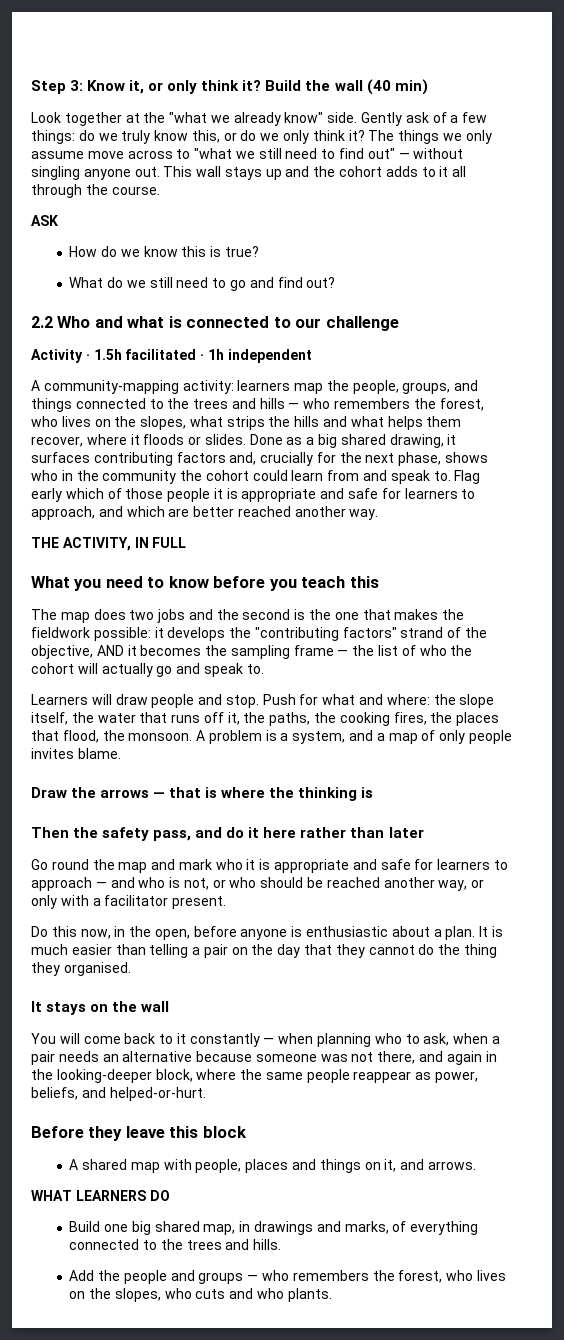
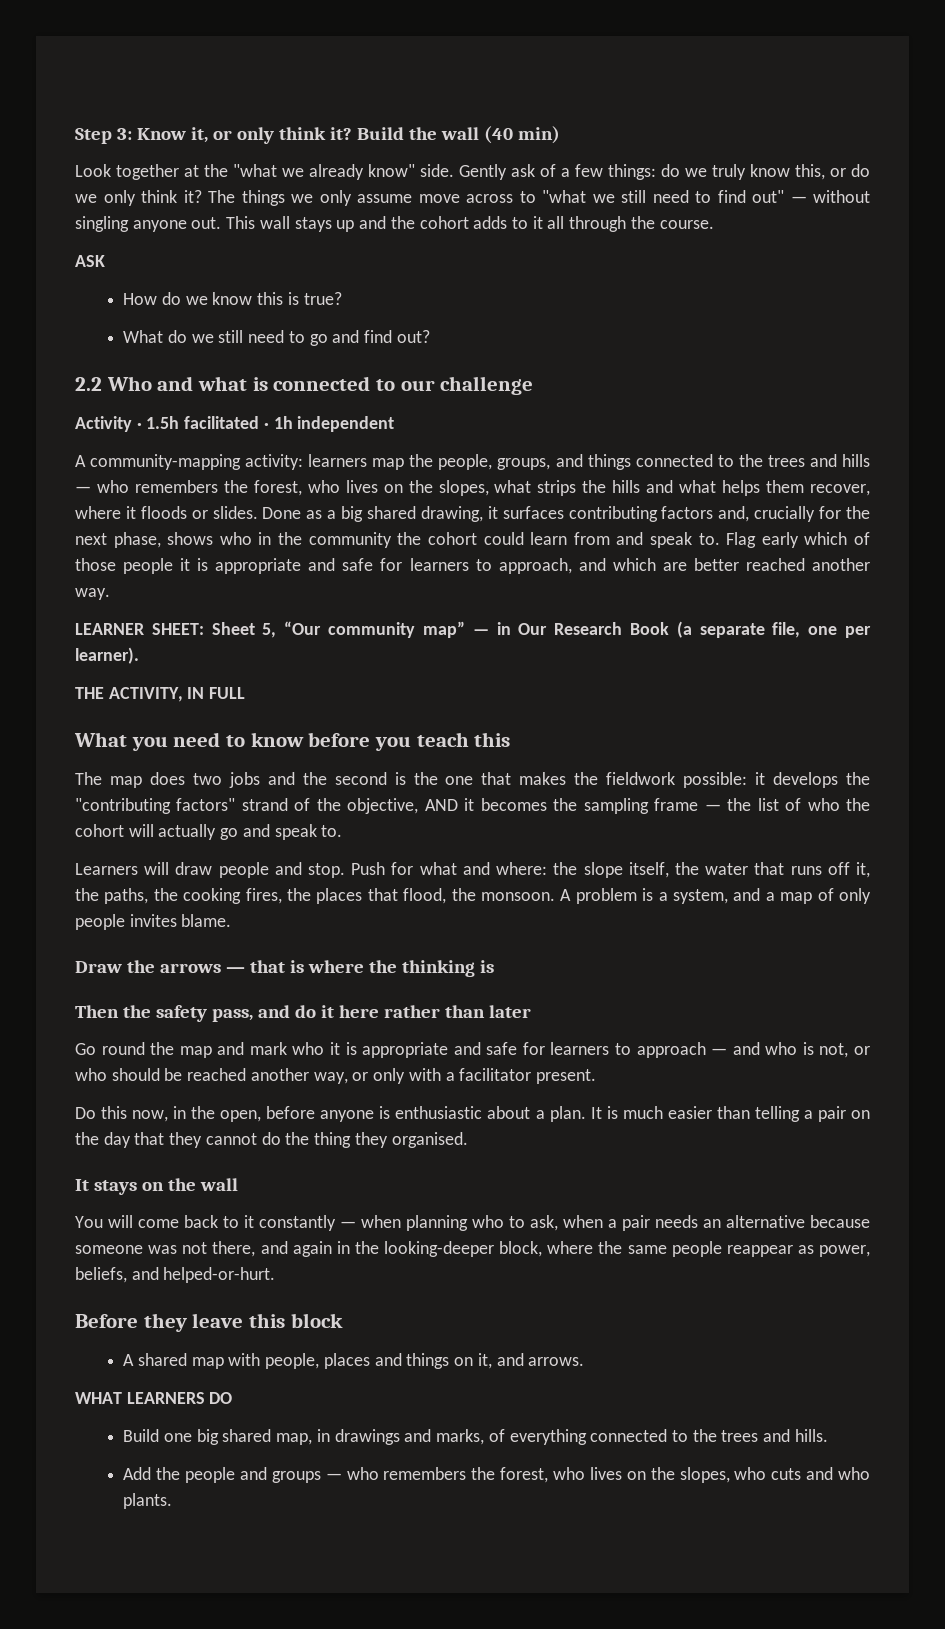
+ LEARNER SHEET: Sheet 5, “Our community map” — in Our Research Book (a separate file, one per learner).

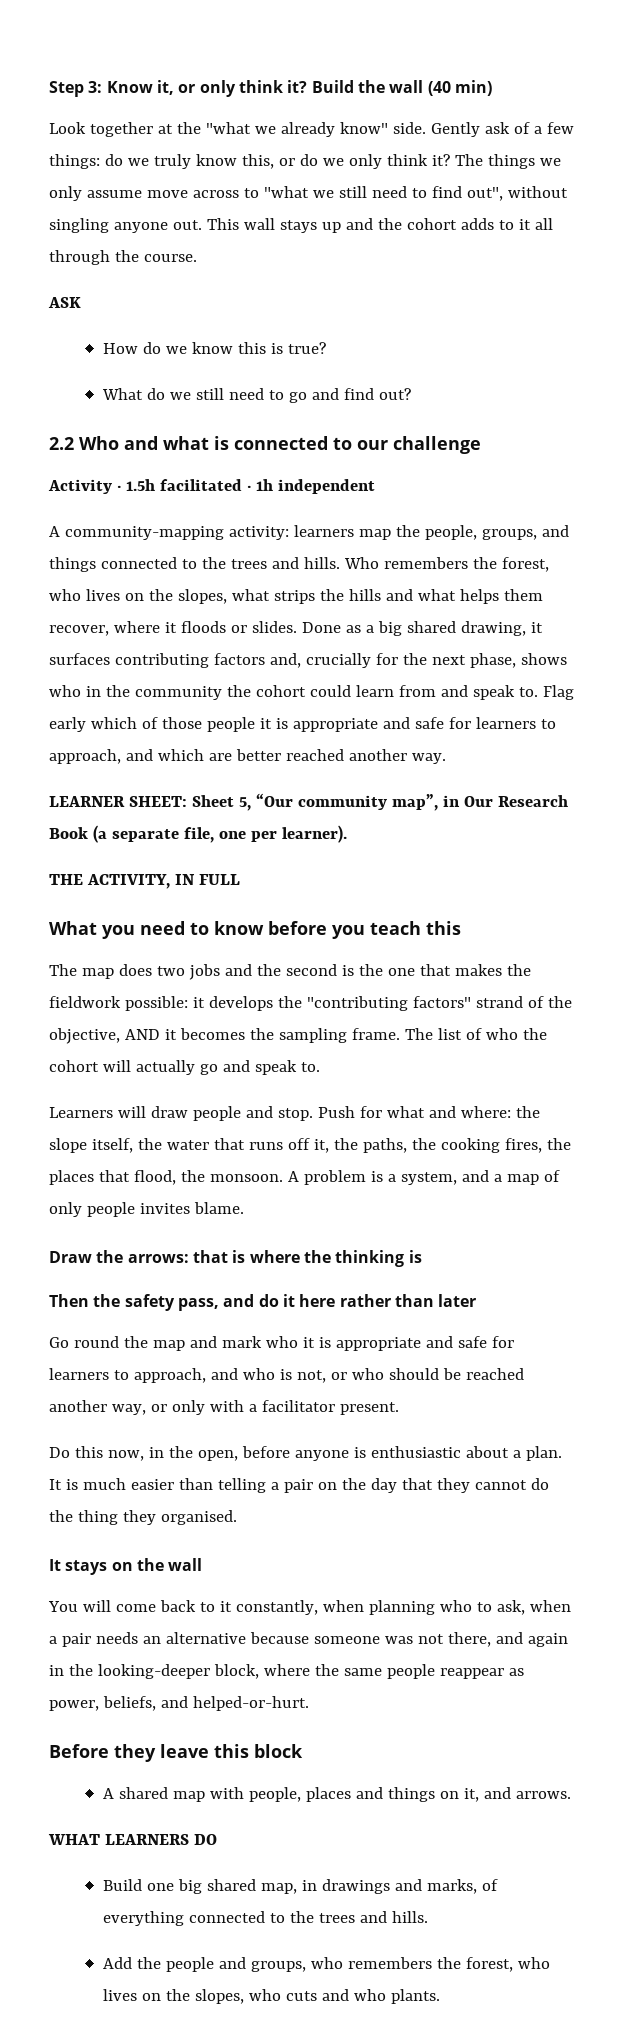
- The things we only assume move across to "what we still need to find out" — without singling anyone out.
+ The things we only assume move across to "what we still need to find out", without singling anyone out.
- A community-mapping activity: learners map the people, groups, and things connected to the trees and hills — who remembers the forest, who lives on the slopes, what strips the hills and what helps them recover, where it floods or slides.
+ A community-mapping activity: learners map the people, groups, and things connected to the trees and hills. Who remembers the forest, who lives on the slopes, what strips the hills and what helps them recover, where it floods or slides.
- LEARNER SHEET: Sheet 5, “Our community map” — in Our Research Book (a separate file, one per learner).
+ LEARNER SHEET: Sheet 5, “Our community map”, in Our Research Book (a separate file, one per learner).
- The map does two jobs and the second is the one that makes the fieldwork possible: it develops the "contributing factors" strand of the objective, AND it becomes the sampling frame — the list of who the cohort will actually go and speak to.
+ The map does two jobs and the second is the one that makes the fieldwork possible: it develops the "contributing factors" strand of the objective, AND it becomes the sampling frame. The list of who the cohort will actually go and speak to.
- Draw the arrows — that is where the thinking is
+ Draw the arrows: that is where the thinking is
- Go round the map and mark who it is appropriate and safe for learners to approach — and who is not, or who should be reached another way, or only with a facilitator present.
+ Go round the map and mark who it is appropriate and safe for learners to approach, and who is not, or who should be reached another way, or only with a facilitator present.
- You will come back to it constantly — when planning who to ask, when a pair needs an alternative because someone was not there, and again in the looking-deeper block, where the same people reappear as power, beliefs, and helped-or-hurt.
+ You will come back to it constantly, when planning who to ask, when a pair needs an alternative because someone was not there, and again in the looking-deeper block, where the same people reappear as power, beliefs, and helped-or-hurt.
- Add the people and groups — who remembers the forest, who lives on the slopes, who cuts and who plants.
+ Add the people and groups, who remembers the forest, who lives on the slopes, who cuts and who plants.

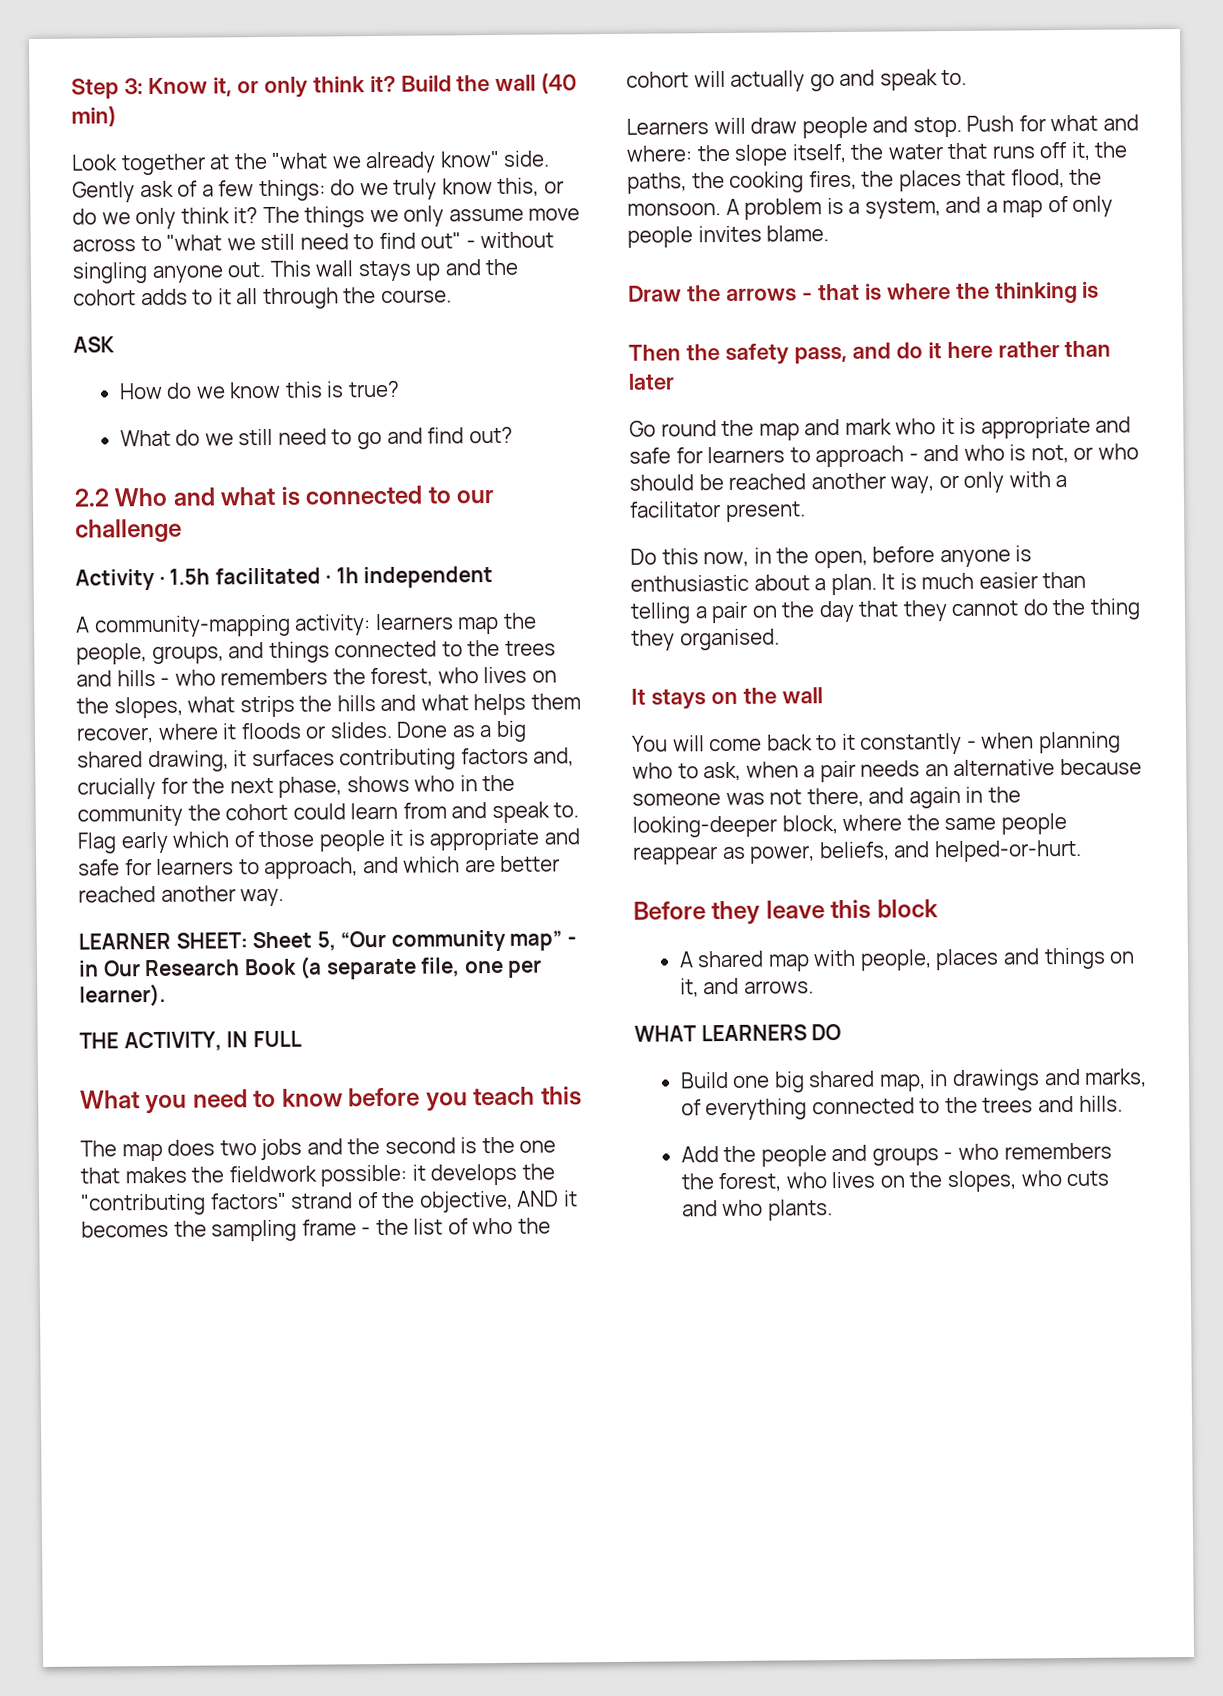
- The things we only assume move across to "what we still need to find out", without singling anyone out.
+ The things we only assume move across to "what we still need to find out" - without singling anyone out.
- A community-mapping activity: learners map the people, groups, and things connected to the trees and hills. Who remembers the forest, who lives on the slopes, what strips the hills and what helps them recover, where it floods or slides.
+ A community-mapping activity: learners map the people, groups, and things connected to the trees and hills - who remembers the forest, who lives on the slopes, what strips the hills and what helps them recover, where it floods or slides.
- LEARNER SHEET: Sheet 5, “Our community map”, in Our Research Book (a separate file, one per learner).
+ LEARNER SHEET: Sheet 5, “Our community map” - in Our Research Book (a separate file, one per learner).
- The map does two jobs and the second is the one that makes the fieldwork possible: it develops the "contributing factors" strand of the objective, AND it becomes the sampling frame. The list of who the cohort will actually go and speak to.
+ The map does two jobs and the second is the one that makes the fieldwork possible: it develops the "contributing factors" strand of the objective, AND it becomes the sampling frame - the list of who the cohort will actually go and speak to.
- Draw the arrows: that is where the thinking is
+ Draw the arrows - that is where the thinking is
- Go round the map and mark who it is appropriate and safe for learners to approach, and who is not, or who should be reached another way, or only with a facilitator present.
+ Go round the map and mark who it is appropriate and safe for learners to approach - and who is not, or who should be reached another way, or only with a facilitator present.
- You will come back to it constantly, when planning who to ask, when a pair needs an alternative because someone was not there, and again in the looking-deeper block, where the same people reappear as power, beliefs, and helped-or-hurt.
+ You will come back to it constantly - when planning who to ask, when a pair needs an alternative because someone was not there, and again in the looking-deeper block, where the same people reappear as power, beliefs, and helped-or-hurt.
- Add the people and groups, who remembers the forest, who lives on the slopes, who cuts and who plants.
+ Add the people and groups - who remembers the forest, who lives on the slopes, who cuts and who plants.

